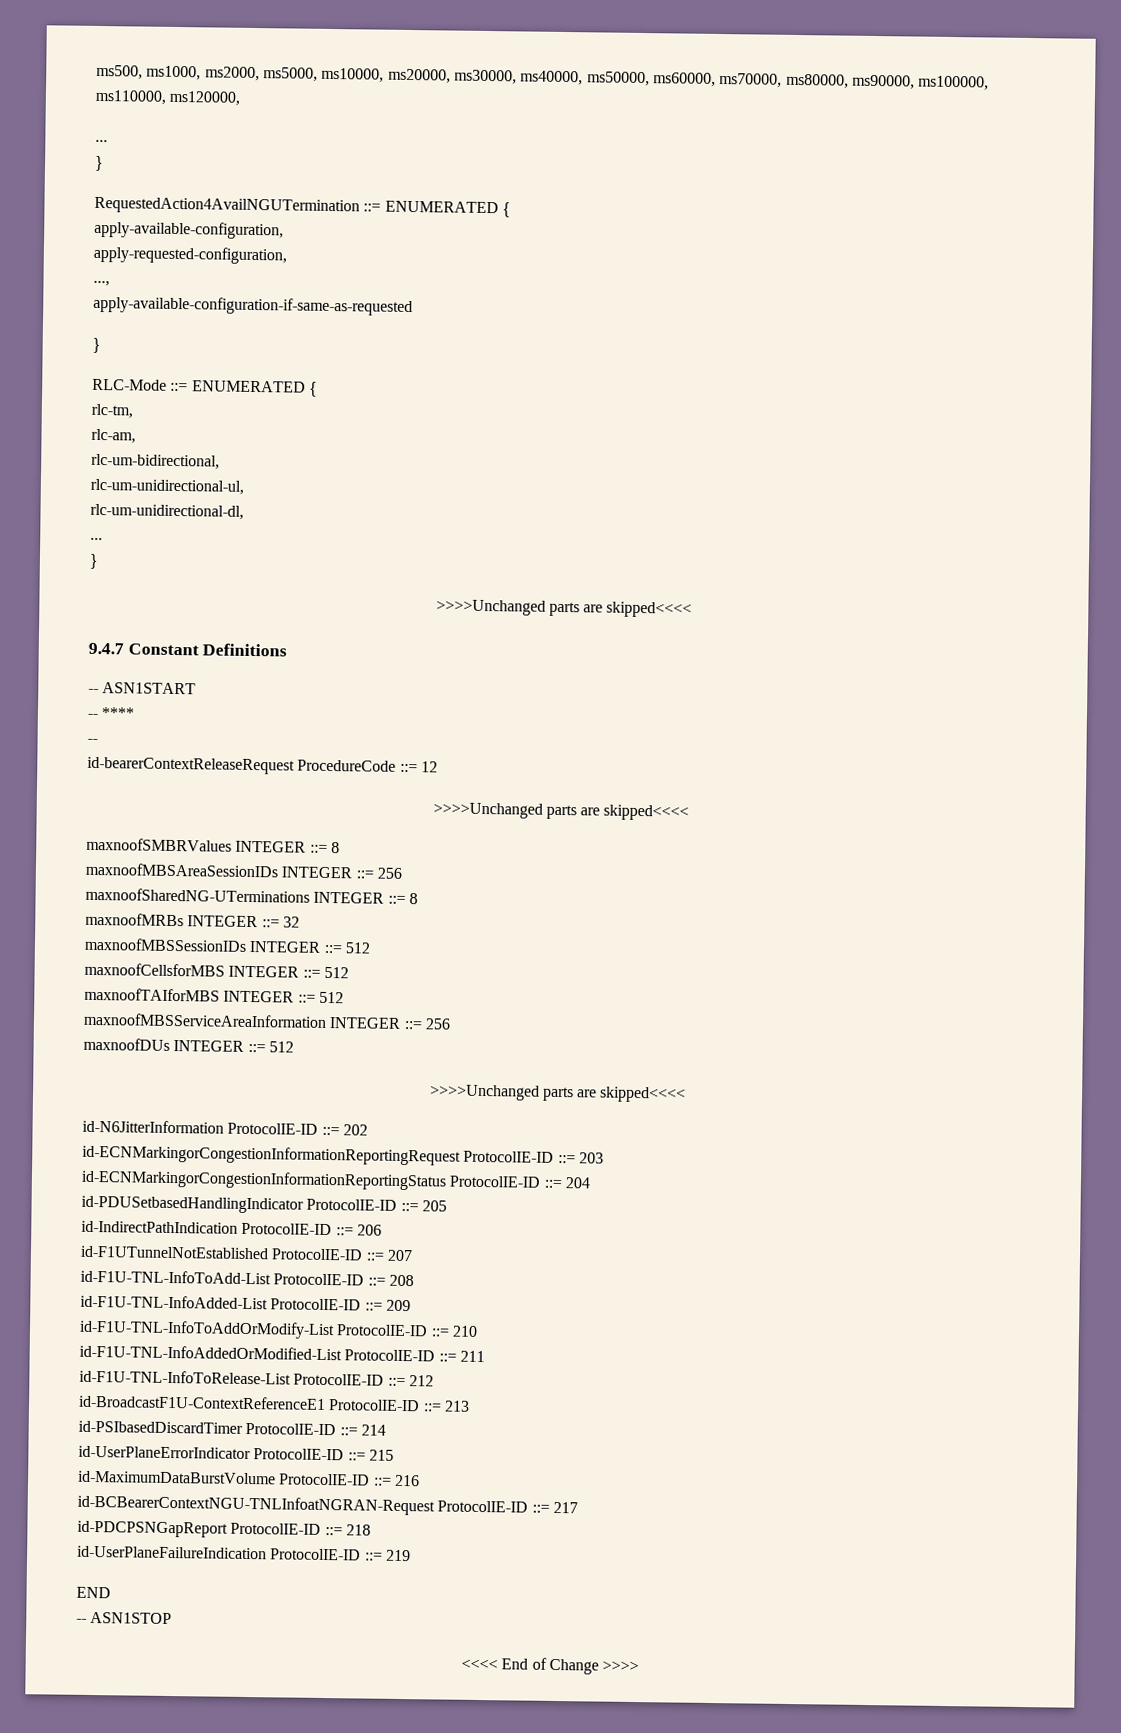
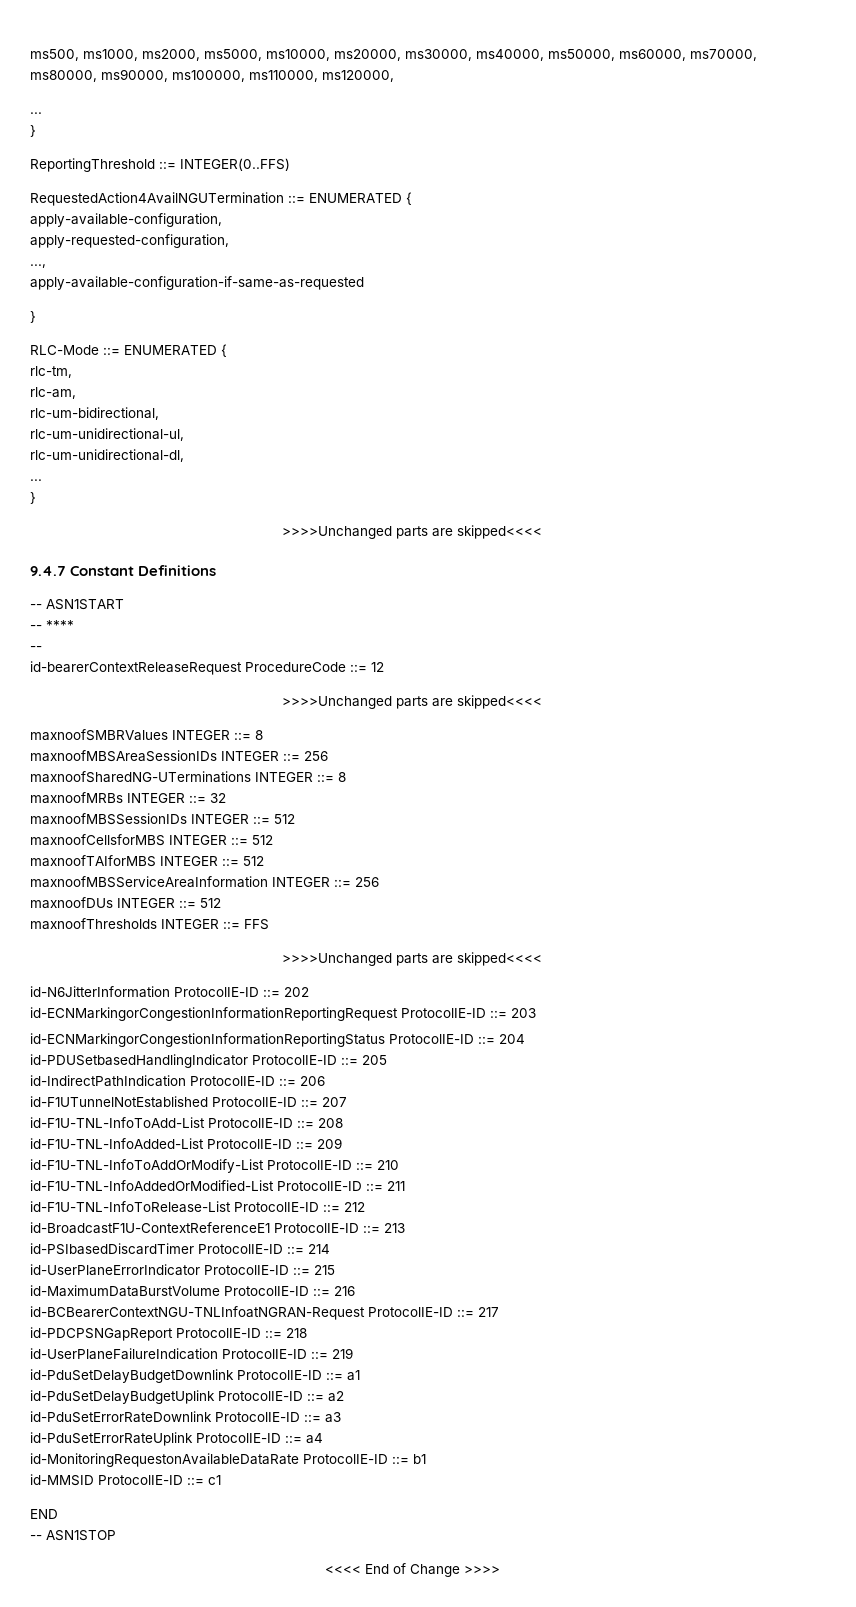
+ ReportingThreshold ::= INTEGER(0..FFS)
+ maxnoofThresholds INTEGER ::= FFS
+ id-PduSetDelayBudgetDownlink ProtocolIE-ID ::= a1
+ id-PduSetDelayBudgetUplink ProtocolIE-ID ::= a2
+ id-PduSetErrorRateDownlink ProtocolIE-ID ::= a3
+ id-PduSetErrorRateUplink ProtocolIE-ID ::= a4
+ id-MonitoringRequestonAvailableDataRate ProtocolIE-ID ::= b1
+ id-MMSID ProtocolIE-ID ::= c1

